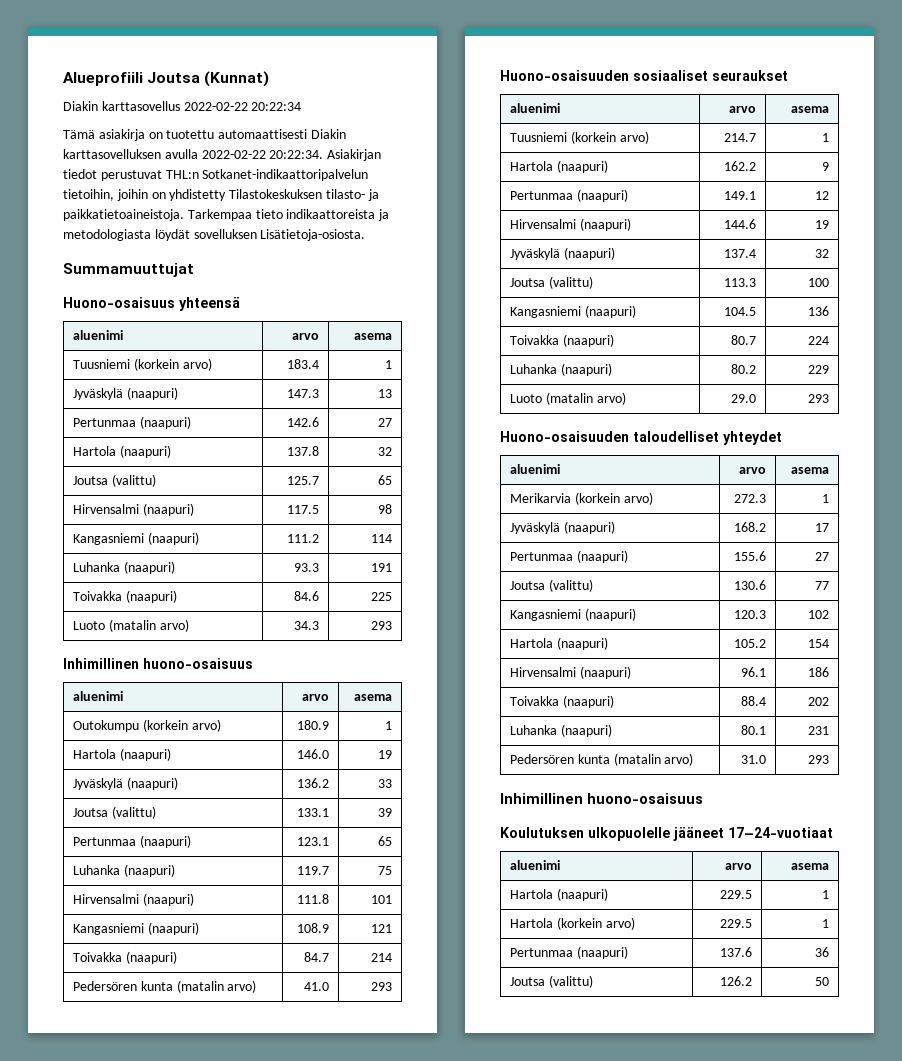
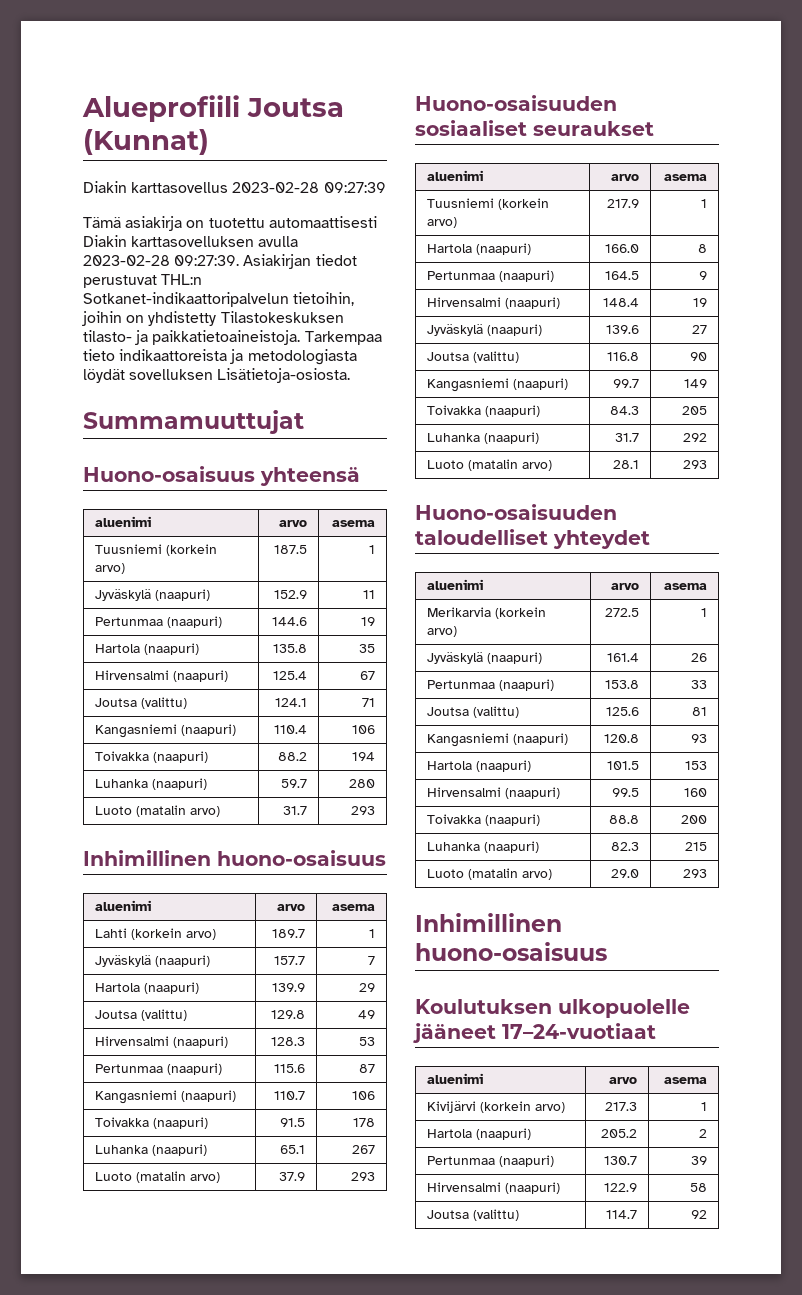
- Diakin karttasovellus 2022-02-22 20:22:34
+ Diakin karttasovellus 2023-02-28 09:27:39
- Tämä asiakirja on tuotettu automaattisesti Diakin karttasovelluksen avulla 2022-02-22 20:22:34.
+ Tämä asiakirja on tuotettu automaattisesti Diakin karttasovelluksen avulla 2023-02-28 09:27:39.
- Tuusniemi (korkein arvo) | 183.4 | 1
- Jyväskylä (naapuri) | 147.3 | 13
- Pertunmaa (naapuri) | 142.6 | 27
- Hartola (naapuri) | 137.8 | 32
- Joutsa (valittu) | 125.7 | 65
- Hirvensalmi (naapuri) | 117.5 | 98
- Kangasniemi (naapuri) | 111.2 | 114
- Luhanka (naapuri) | 93.3 | 191
- Toivakka (naapuri) | 84.6 | 225
- Luoto (matalin arvo) | 34.3 | 293
+ Tuusniemi (korkein arvo) | 187.5 | 1
+ Jyväskylä (naapuri) | 152.9 | 11
+ Pertunmaa (naapuri) | 144.6 | 19
+ Hartola (naapuri) | 135.8 | 35
+ Hirvensalmi (naapuri) | 125.4 | 67
+ Joutsa (valittu) | 124.1 | 71
+ Kangasniemi (naapuri) | 110.4 | 106
+ Toivakka (naapuri) | 88.2 | 194
+ Luhanka (naapuri) | 59.7 | 280
+ Luoto (matalin arvo) | 31.7 | 293
- Outokumpu (korkein arvo) | 180.9 | 1
- Hartola (naapuri) | 146.0 | 19
- Jyväskylä (naapuri) | 136.2 | 33
- Joutsa (valittu) | 133.1 | 39
- Pertunmaa (naapuri) | 123.1 | 65
- Luhanka (naapuri) | 119.7 | 75
- Hirvensalmi (naapuri) | 111.8 | 101
- Kangasniemi (naapuri) | 108.9 | 121
- Toivakka (naapuri) | 84.7 | 214
- Pedersören kunta (matalin arvo) | 41.0 | 293
+ Lahti (korkein arvo) | 189.7 | 1
+ Jyväskylä (naapuri) | 157.7 | 7
+ Hartola (naapuri) | 139.9 | 29
+ Joutsa (valittu) | 129.8 | 49
+ Hirvensalmi (naapuri) | 128.3 | 53
+ Pertunmaa (naapuri) | 115.6 | 87
+ Kangasniemi (naapuri) | 110.7 | 106
+ Toivakka (naapuri) | 91.5 | 178
+ Luhanka (naapuri) | 65.1 | 267
+ Luoto (matalin arvo) | 37.9 | 293
- Tuusniemi (korkein arvo) | 214.7 | 1
- Hartola (naapuri) | 162.2 | 9
- Pertunmaa (naapuri) | 149.1 | 12
- Hirvensalmi (naapuri) | 144.6 | 19
- Jyväskylä (naapuri) | 137.4 | 32
- Joutsa (valittu) | 113.3 | 100
- Kangasniemi (naapuri) | 104.5 | 136
- Toivakka (naapuri) | 80.7 | 224
- Luhanka (naapuri) | 80.2 | 229
- Luoto (matalin arvo) | 29.0 | 293
+ Tuusniemi (korkein arvo) | 217.9 | 1
+ Hartola (naapuri) | 166.0 | 8
+ Pertunmaa (naapuri) | 164.5 | 9
+ Hirvensalmi (naapuri) | 148.4 | 19
+ Jyväskylä (naapuri) | 139.6 | 27
+ Joutsa (valittu) | 116.8 | 90
+ Kangasniemi (naapuri) | 99.7 | 149
+ Toivakka (naapuri) | 84.3 | 205
+ Luhanka (naapuri) | 31.7 | 292
+ Luoto (matalin arvo) | 28.1 | 293
- Merikarvia (korkein arvo) | 272.3 | 1
- Jyväskylä (naapuri) | 168.2 | 17
- Pertunmaa (naapuri) | 155.6 | 27
- Joutsa (valittu) | 130.6 | 77
- Kangasniemi (naapuri) | 120.3 | 102
- Hartola (naapuri) | 105.2 | 154
- Hirvensalmi (naapuri) | 96.1 | 186
- Toivakka (naapuri) | 88.4 | 202
- Luhanka (naapuri) | 80.1 | 231
- Pedersören kunta (matalin arvo) | 31.0 | 293
+ Merikarvia (korkein arvo) | 272.5 | 1
+ Jyväskylä (naapuri) | 161.4 | 26
+ Pertunmaa (naapuri) | 153.8 | 33
+ Joutsa (valittu) | 125.6 | 81
+ Kangasniemi (naapuri) | 120.8 | 93
+ Hartola (naapuri) | 101.5 | 153
+ Hirvensalmi (naapuri) | 99.5 | 160
+ Toivakka (naapuri) | 88.8 | 200
+ Luhanka (naapuri) | 82.3 | 215
+ Luoto (matalin arvo) | 29.0 | 293
- Hartola (naapuri) | 229.5 | 1
- Hartola (korkein arvo) | 229.5 | 1
- Pertunmaa (naapuri) | 137.6 | 36
- Joutsa (valittu) | 126.2 | 50
+ Kivijärvi (korkein arvo) | 217.3 | 1
+ Hartola (naapuri) | 205.2 | 2
+ Pertunmaa (naapuri) | 130.7 | 39
+ Hirvensalmi (naapuri) | 122.9 | 58
+ Joutsa (valittu) | 114.7 | 92

